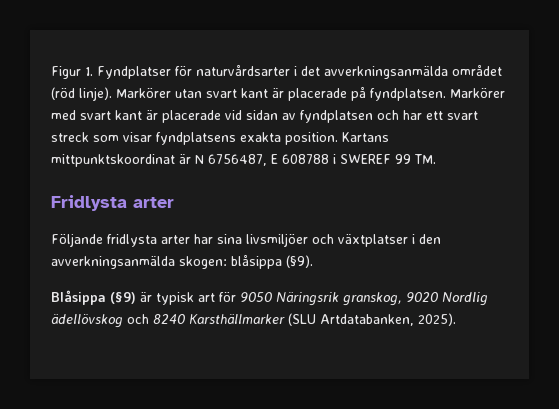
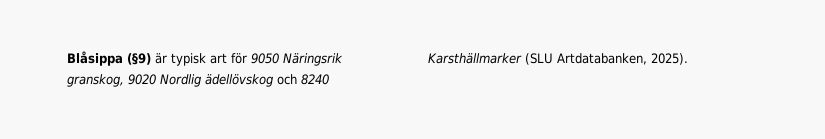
- Figur 1. Fyndplatser för naturvårdsarter i det avverkningsanmälda området (röd linje). Markörer utan svart kant är placerade på fyndplatsen. Markörer med svart kant är placerade vid sidan av fyndplatsen och har ett svart streck som visar fyndplatsens exakta position. Kartans mittpunktskoordinat är N 6756487, E 608788 i SWEREF 99 TM.
- Fridlysta arter
- Följande fridlysta arter har sina livsmiljöer och växtplatser i den avverkningsanmälda skogen: blåsippa (§9).

